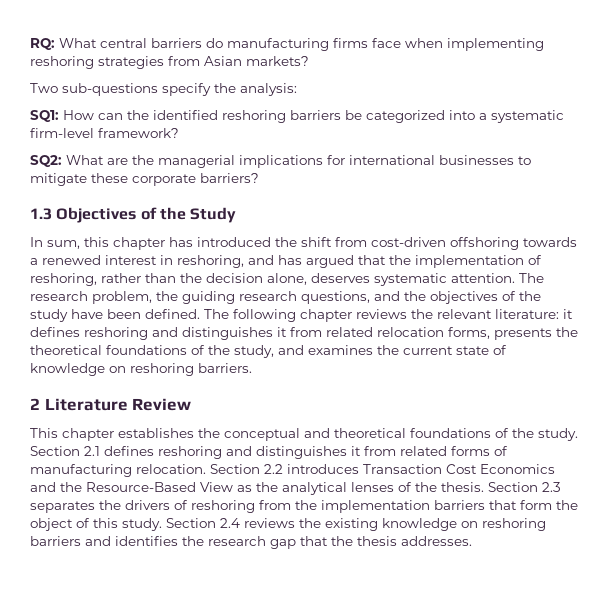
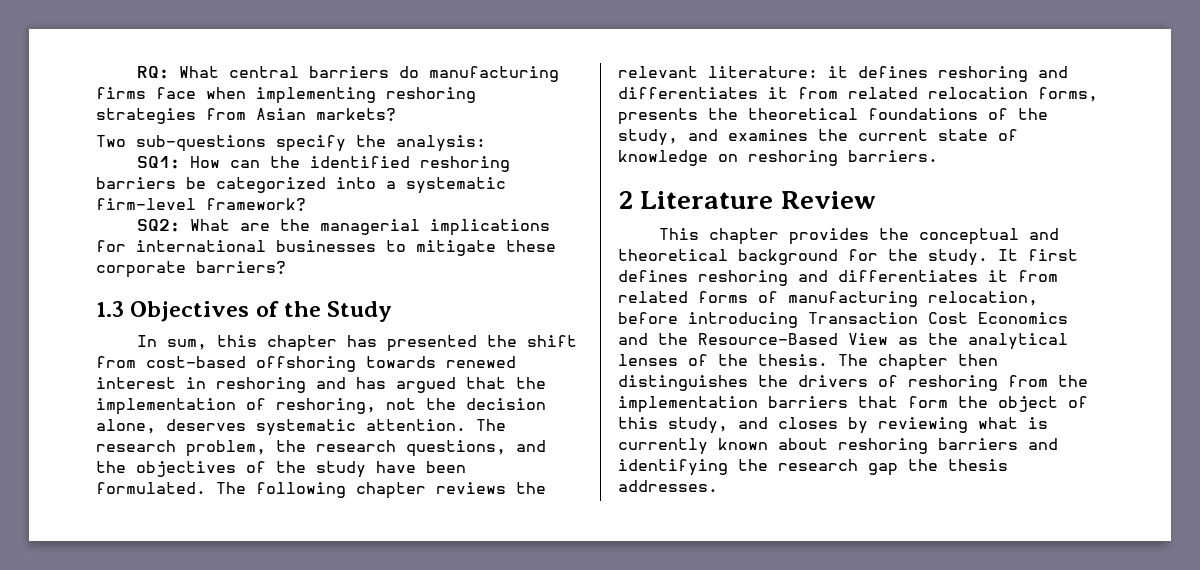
- In sum, this chapter has introduced the shift from cost-driven offshoring towards a renewed interest in reshoring, and has argued that the implementation of reshoring, rather than the decision alone, deserves systematic attention.
+ In sum, this chapter has presented the shift from cost-based offshoring towards renewed interest in reshoring and has argued that the implementation of reshoring, not the decision alone, deserves systematic attention.
- The research problem, the guiding research questions, and the objectives of the study have been defined.
+ The research problem, the research questions, and the objectives of the study have been formulated.
- The following chapter reviews the relevant literature: it defines reshoring and distinguishes it from related relocation forms, presents the theoretical foundations of the study, and examines the current state of knowledge on reshoring barriers.
+ The following chapter reviews the relevant literature: it defines reshoring and differentiates it from related relocation forms, presents the theoretical foundations of the study, and examines the current state of knowledge on reshoring barriers.
- This chapter establishes the conceptual and theoretical foundations of the study. Section 2.1 defines reshoring and distinguishes it from related forms of manufacturing relocation. Section 2.2 introduces Transaction Cost Economics and the Resource-Based View as the analytical lenses of the thesis.
+ This chapter provides the conceptual and theoretical background for the study. It first defines reshoring and differentiates it from related forms of manufacturing relocation, before introducing Transaction Cost Economics and the Resource-Based View as the analytical lenses of the thesis.
- Section 2.3 separates the drivers of reshoring from the implementation barriers that form the object of this study. Section 2.4 reviews the existing knowledge on reshoring barriers and identifies the research gap that the thesis addresses.
+ The chapter then distinguishes the drivers of reshoring from the implementation barriers that form the object of this study, and closes by reviewing what is currently known about reshoring barriers and identifying the research gap the thesis addresses.

